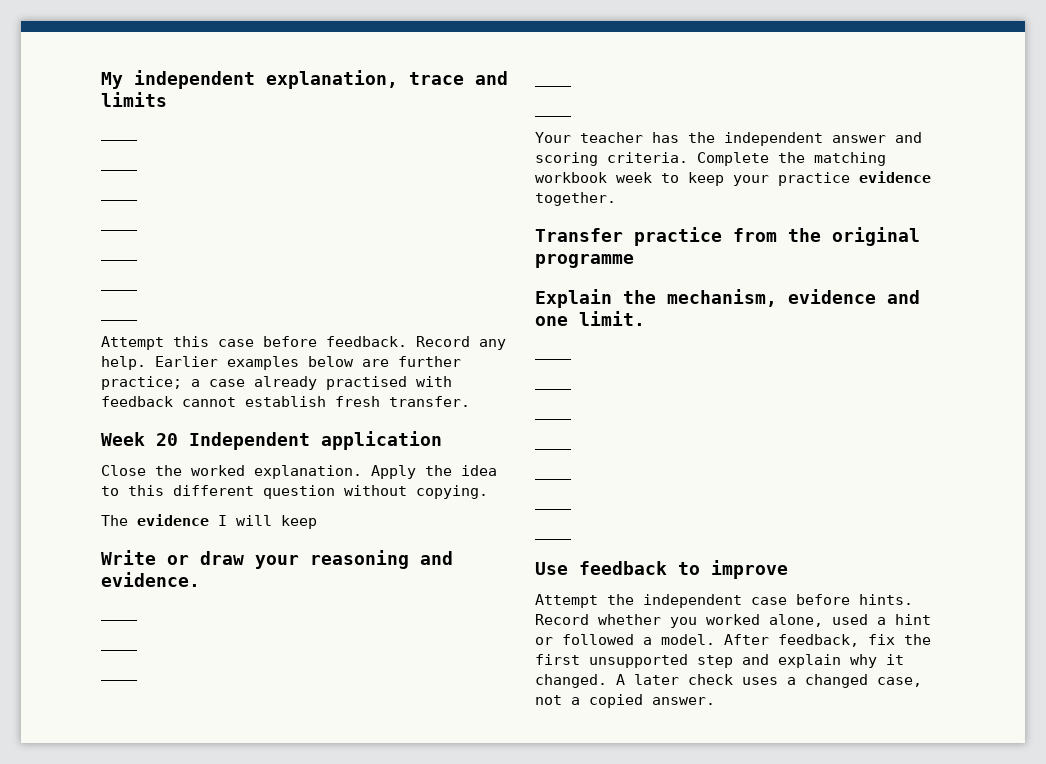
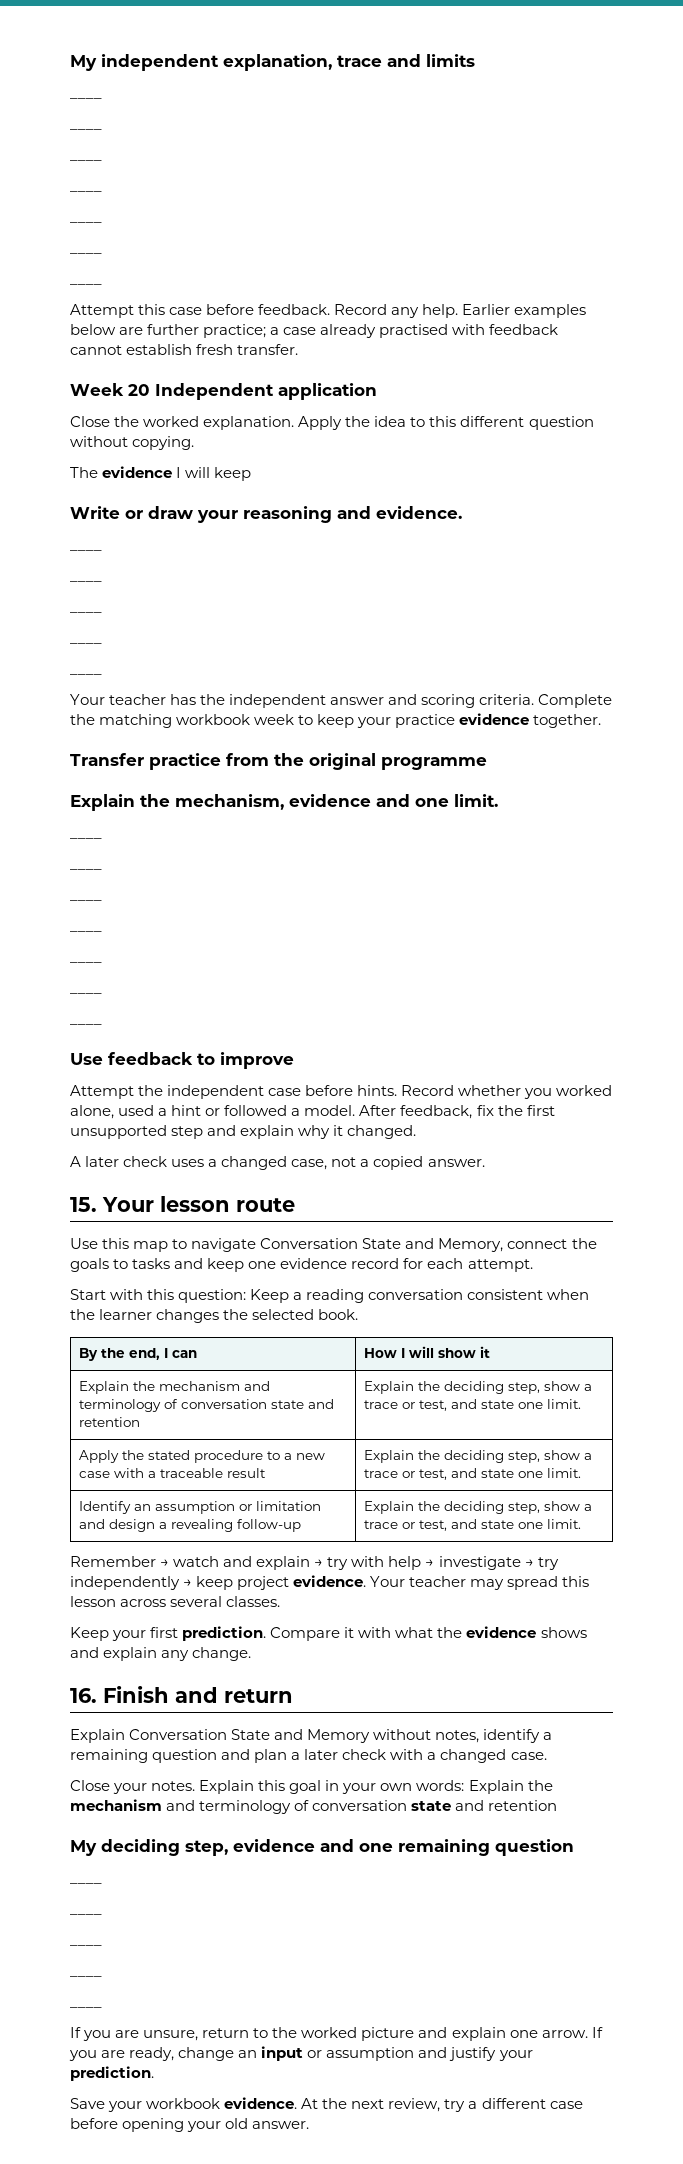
- After feedback, fix the first unsupported step and explain why it changed. A later check uses a changed case, not a copied answer.
+ After feedback, fix the first unsupported step and explain why it changed.
+ A later check uses a changed case, not a copied answer.
+ 15. Your lesson route
+ Use this map to navigate Conversation State and Memory, connect the goals to tasks and keep one evidence record for each attempt.
+ Start with this question: Keep a reading conversation consistent when the learner changes the selected book.
+ By the end, I can | How I will show it
+ Explain the mechanism and terminology of conversation state and retention | Explain the deciding step, show a trace or test, and state one limit.
+ Apply the stated procedure to a new case with a traceable result | Explain the deciding step, show a trace or test, and state one limit.
+ Identify an assumption or limitation and design a revealing follow-up | Explain the deciding step, show a trace or test, and state one limit.
+ Remember → watch and explain → try with help → investigate → try independently → keep project evidence. Your teacher may spread this lesson across several classes.
+ Keep your first prediction. Compare it with what the evidence shows and explain any change.
+ 16. Finish and return
+ Explain Conversation State and Memory without notes, identify a remaining question and plan a later check with a changed case.
+ Close your notes. Explain this goal in your own words: Explain the mechanism and terminology of conversation state and retention
+ My deciding step, evidence and one remaining question
+ ____
+ ____
+ ____
+ ____
+ ____
+ If you are unsure, return to the worked picture and explain one arrow. If you are ready, change an input or assumption and justify your prediction.
+ Save your workbook evidence. At the next review, try a different case before opening your old answer.

